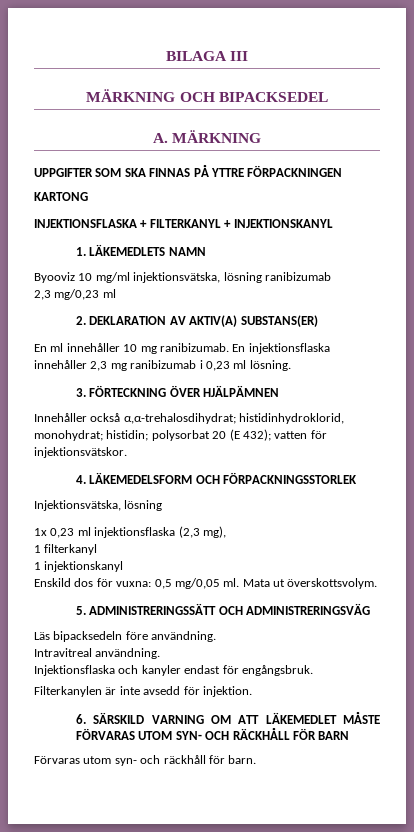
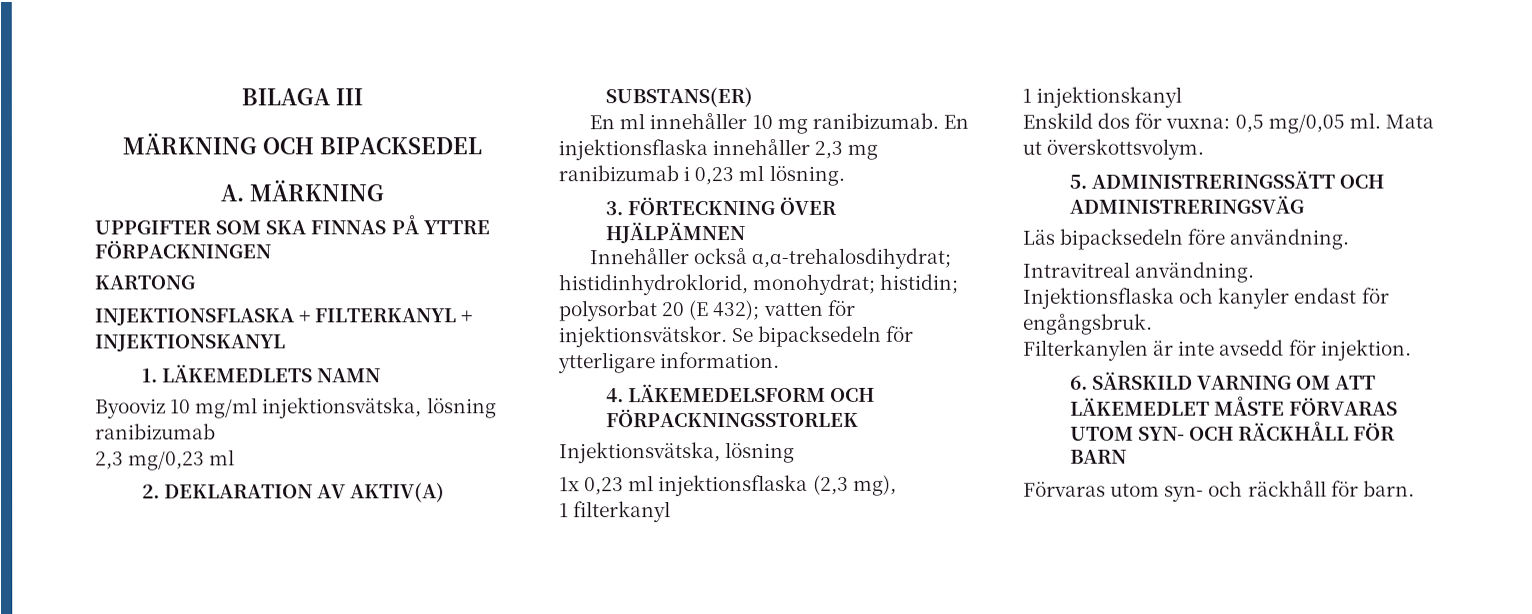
+ Se bipacksedeln för ytterligare information.

